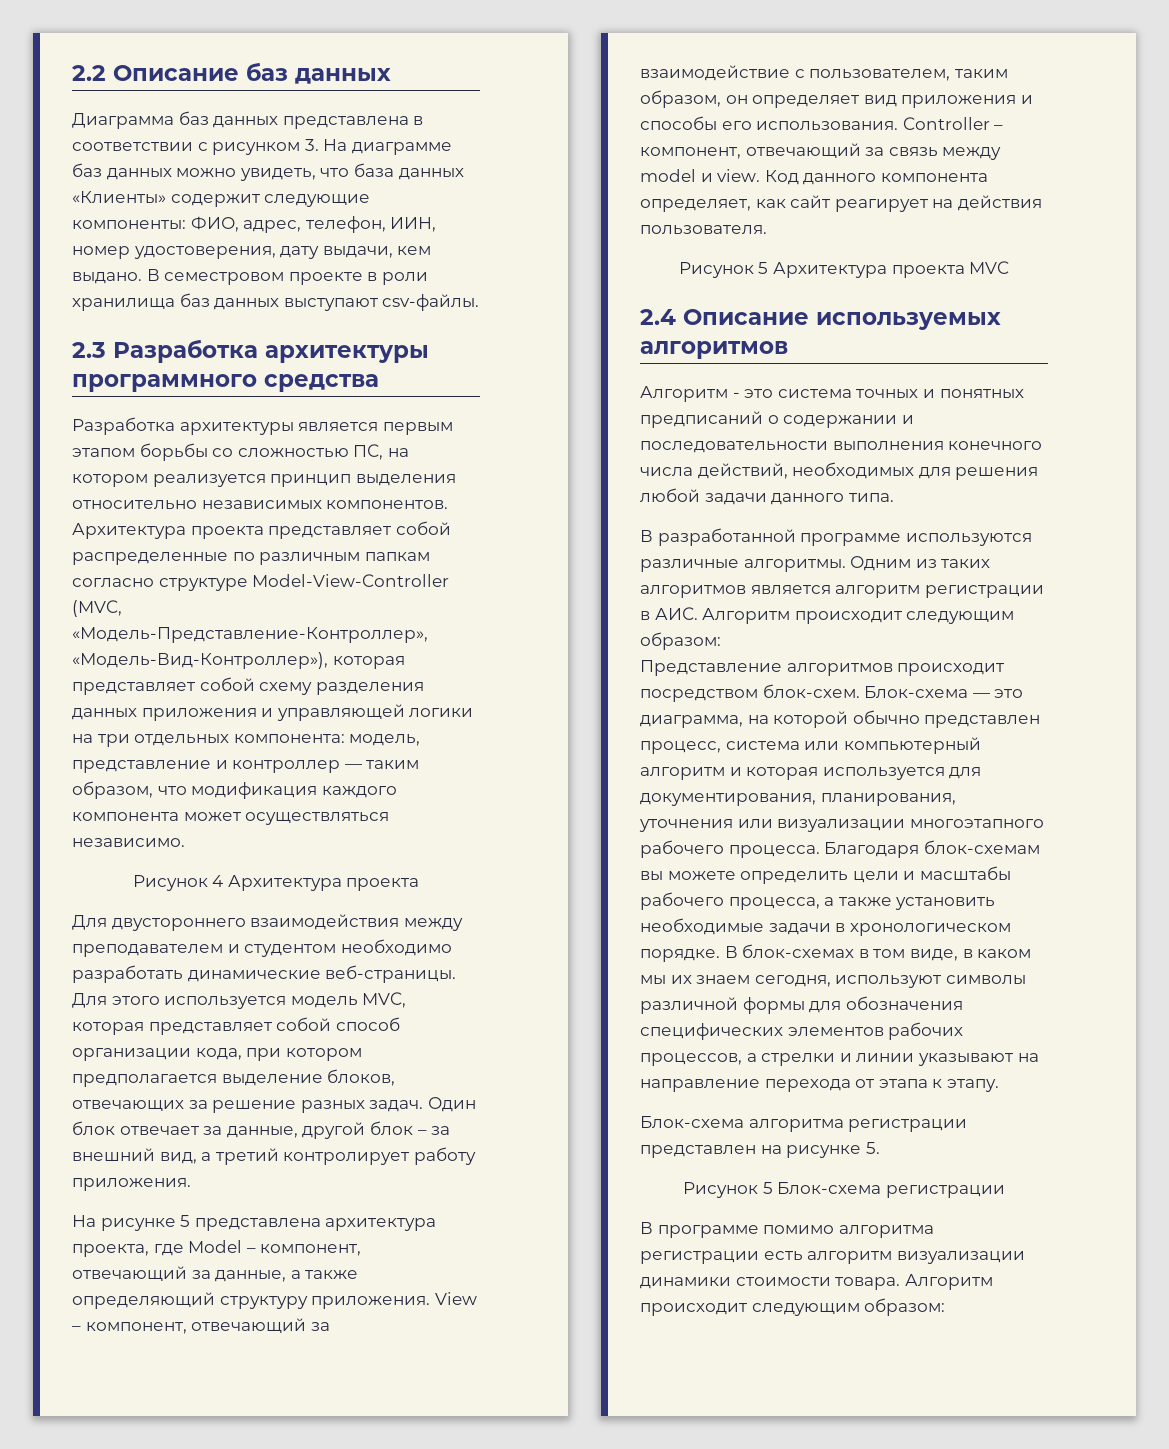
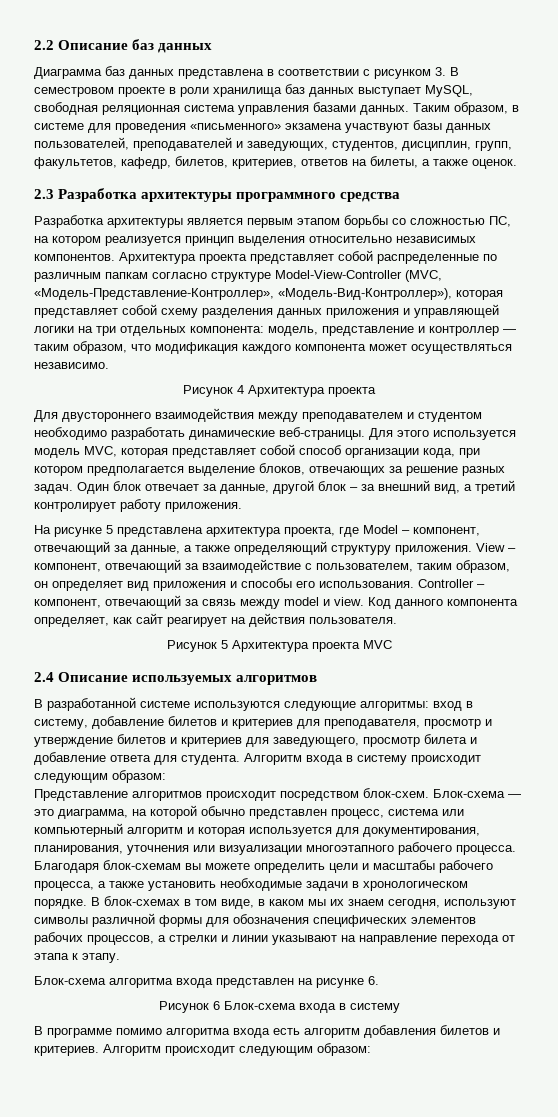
- Диаграмма баз данных представлена в соответствии с рисунком 3. На диаграмме баз данных можно увидеть, что база данных «Клиенты» содержит следующие компоненты: ФИО, адрес, телефон, ИИН, номер удостоверения, дату выдачи, кем выдано. В семестровом проекте в роли хранилища баз данных выступают csv-файлы.
+ Диаграмма баз данных представлена в соответствии с рисунком 3. В семестровом проекте в роли хранилища баз данных выступает MySQL, свободная реляционная система управления базами данных. Таким образом, в системе для проведения «письменного» экзамена участвуют базы данных пользователей, преподавателей и заведующих, студентов, дисциплин, групп, факультетов, кафедр, билетов, критериев, ответов на билеты, а также оценок.
- Алгоритм - это система точных и понятных предписаний о содержании и последовательности выполнения конечного числа действий, необходимых для решения любой задачи данного типа.
- В разработанной программе используются различные алгоритмы. Одним из таких алгоритмов является алгоритм регистрации в АИС. Алгоритм происходит следующим образом:
+ В разработанной системе используются следующие алгоритмы: вход в систему, добавление билетов и критериев для преподавателя, просмотр и утверждение билетов и критериев для заведующего, просмотр билета и добавление ответа для студента. Алгоритм входа в систему происходит следующим образом:
- Блок-схема алгоритма регистрации представлен на рисунке 5.
- Рисунок 5 Блок-схема регистрации
+ Блок-схема алгоритма входа представлен на рисунке 6.
+ Рисунок 6 Блок-схема входа в систему
- В программе помимо алгоритма регистрации есть алгоритм визуализации динамики стоимости товара.
+ В программе помимо алгоритма входа есть алгоритм добавления билетов и критериев.

